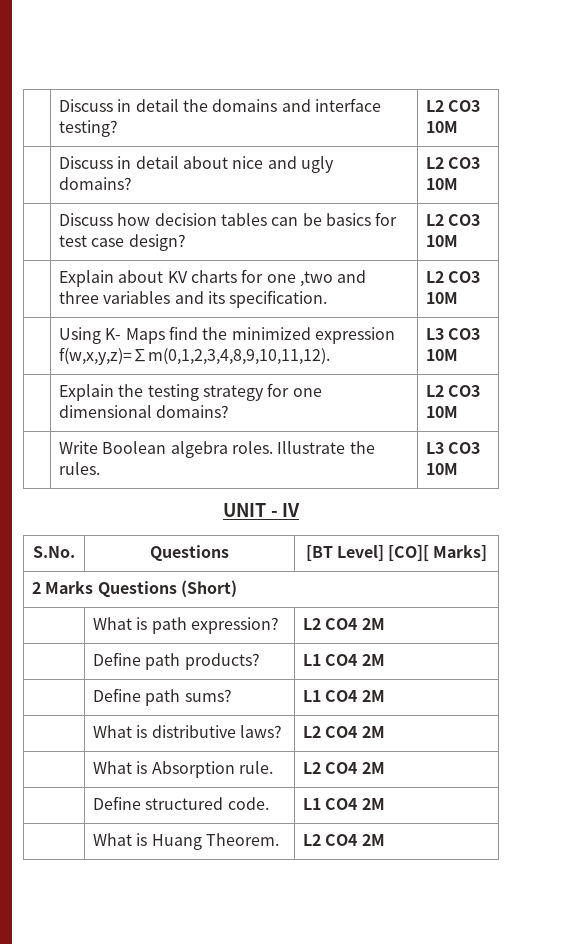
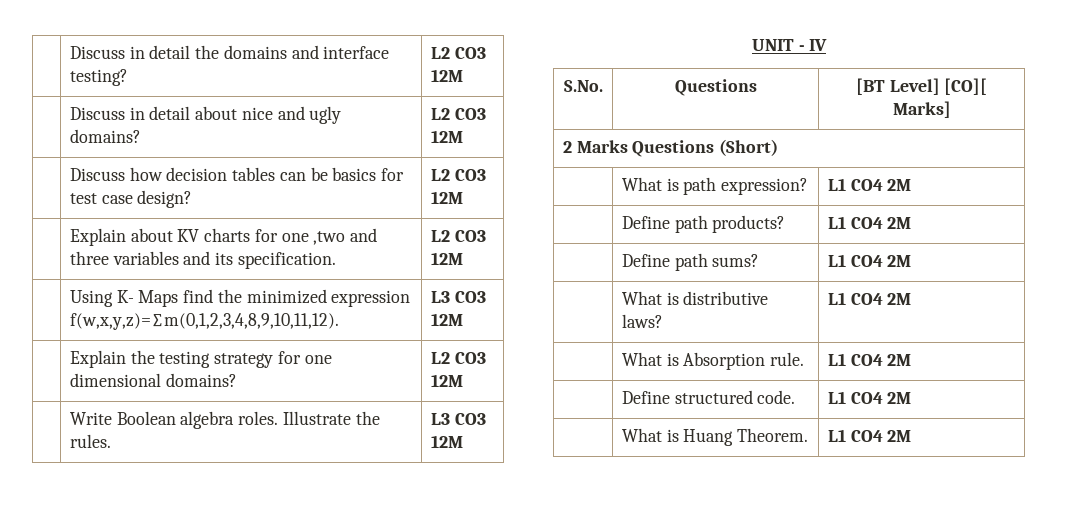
- | Discuss in detail the domains and interface testing? | L2 CO3 10M
+ | Discuss in detail the domains and interface testing? | L2 CO3 12M
- | Discuss in detail about nice and ugly domains? | L2 CO3 10M
+ | Discuss in detail about nice and ugly domains? | L2 CO3 12M
- | Discuss how decision tables can be basics for test case design? | L2 CO3 10M
+ | Discuss how decision tables can be basics for test case design? | L2 CO3 12M
- | Explain about KV charts for one ,two and three variables and its specification. | L2 CO3 10M
+ | Explain about KV charts for one ,two and three variables and its specification. | L2 CO3 12M
- | Using K- Maps find the minimized expression f(w,x,y,z)=∑m(0,1,2,3,4,8,9,10,11,12). | L3 CO3 10M
+ | Using K- Maps find the minimized expression f(w,x,y,z)=∑m(0,1,2,3,4,8,9,10,11,12). | L3 CO3 12M
- | Explain the testing strategy for one dimensional domains? | L2 CO3 10M
+ | Explain the testing strategy for one dimensional domains? | L2 CO3 12M
- | Write Boolean algebra roles. Illustrate the rules. | L3 CO3 10M
+ | Write Boolean algebra roles. Illustrate the rules. | L3 CO3 12M
- | What is path expression? | L2 CO4 2M
+ | What is path expression? | L1 CO4 2M
- | What is distributive laws? | L2 CO4 2M
+ | What is distributive laws? | L1 CO4 2M
- | What is Absorption rule. | L2 CO4 2M
+ | What is Absorption rule. | L1 CO4 2M
- | What is Huang Theorem. | L2 CO4 2M
+ | What is Huang Theorem. | L1 CO4 2M

